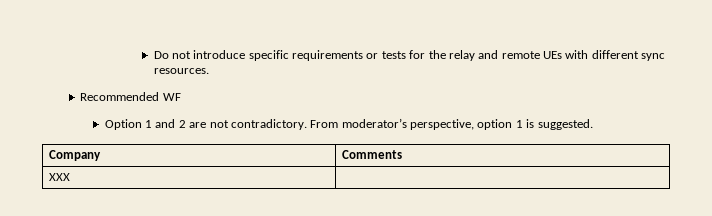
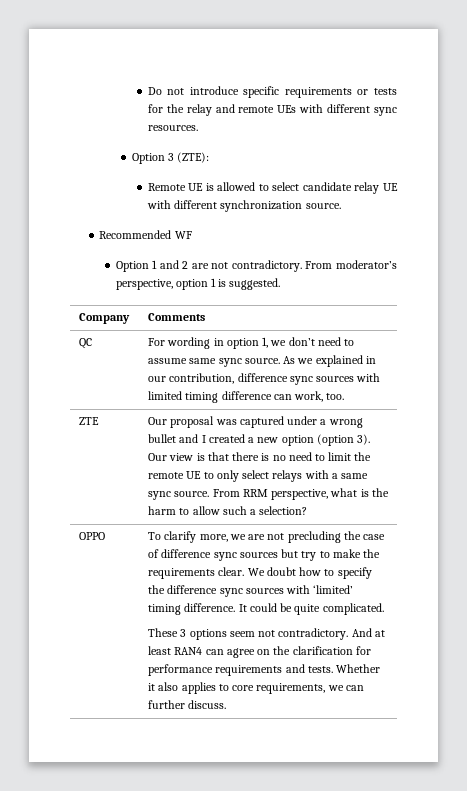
+ Option 3 (ZTE):
+ Remote UE is allowed to select candidate relay UE with different synchronization source.
- XXX |
+ QC | For wording in option 1, we don’t need to assume same sync source. As we explained in our contribution, difference sync sources with limited timing difference can work, too.
+ ZTE | Our proposal was captured under a wrong bullet and I created a new option (option 3). Our view is that there is no need to limit the remote UE to only select relays with a same sync source. From RRM perspective, what is the harm to allow such a selection?
+ OPPO | To clarify more, we are not precluding the case of difference sync sources but try to make the requirements clear. We doubt how to specify the difference sync sources with ‘limited’ timing difference. It could be quite complicated.
+ These 3 options seem not contradictory. And at least RAN4 can agree on the clarification for performance requirements and tests. Whether it also applies to core requirements, we can further discuss.

